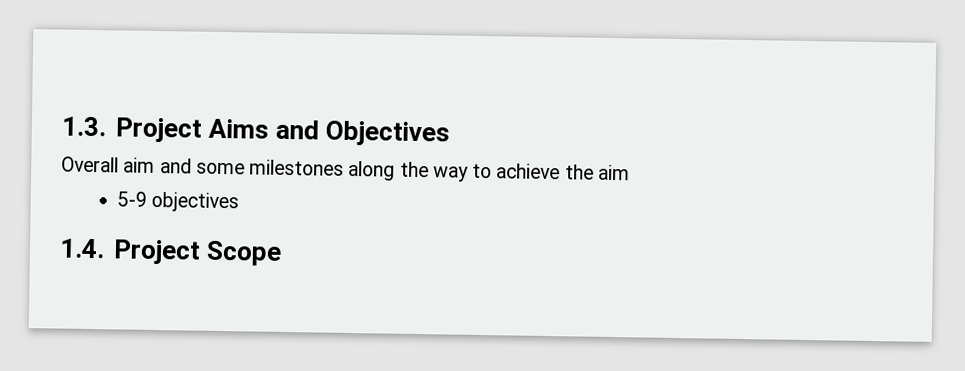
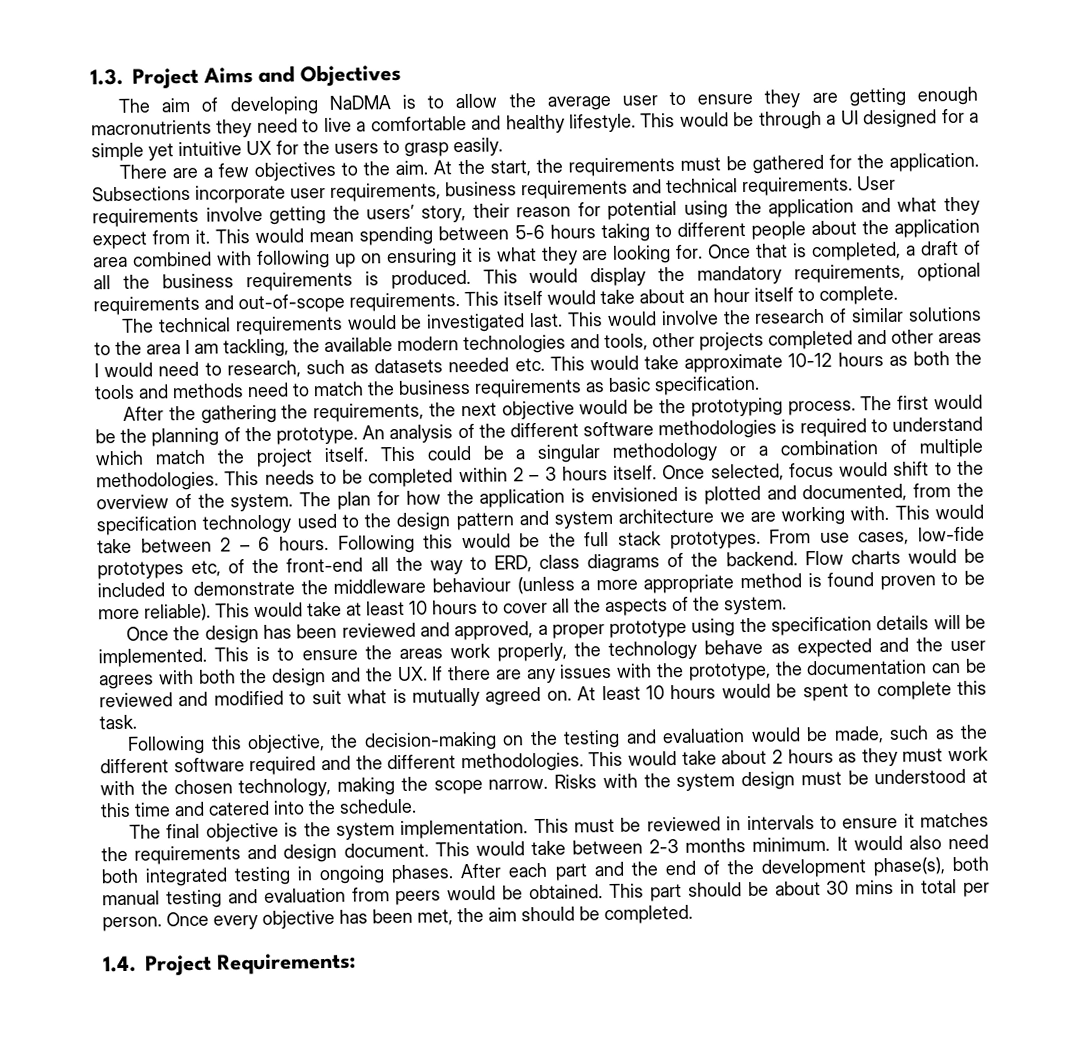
- Overall aim and some milestones along the way to achieve the aim
- 5-9 objectives
+ The aim of developing NaDMA is to allow the average user to ensure they are getting enough macronutrients they need to live a comfortable and healthy lifestyle. This would be through a UI designed for a simple yet intuitive UX for the users to grasp easily.
+ There are a few objectives to the aim. At the start, the requirements must be gathered for the application. Subsections incorporate user requirements, business requirements and technical requirements. User requirements involve getting the users’ story, their reason for potential using the application and what they expect from it. This would mean spending between 5-6 hours taking to different people about the application area combined with following up on ensuring it is what they are looking for. Once that is completed, a draft of all the business requirements is produced. This would display the mandatory requirements, optional requirements and out-of-scope requirements. This itself would take about an hour itself to complete.
+ The technical requirements would be investigated last. This would involve the research of similar solutions to the area I am tackling, the available modern technologies and tools, other projects completed and other areas I would need to research, such as datasets needed etc. This would take approximate 10-12 hours as both the tools and methods need to match the business requirements as basic specification.
+ After the gathering the requirements, the next objective would be the prototyping process. The first would be the planning of the prototype. An analysis of the different software methodologies is required to understand which match the project itself. This could be a singular methodology or a combination of multiple methodologies. This needs to be completed within 2 – 3 hours itself. Once selected, focus would shift to the overview of the system. The plan for how the application is envisioned is plotted and documented, from the specification technology used to the design pattern and system architecture we are working with. This would take between 2 – 6 hours. Following this would be the full stack prototypes. From use cases, low-fide prototypes etc, of the front-end all the way to ERD, class diagrams of the backend. Flow charts would be included to demonstrate the middleware behaviour (unless a more appropriate method is found proven to be more reliable). This would take at least 10 hours to cover all the aspects of the system.
+ Once the design has been reviewed and approved, a proper prototype using the specification details will be implemented. This is to ensure the areas work properly, the technology behave as expected and the user agrees with both the design and the UX. If there are any issues with the prototype, the documentation can be reviewed and modified to suit what is mutually agreed on. At least 10 hours would be spent to complete this task.
+ Following this objective, the decision-making on the testing and evaluation would be made, such as the different software required and the different methodologies. This would take about 2 hours as they must work with the chosen technology, making the scope narrow. Risks with the system design must be understood at this time and catered into the schedule.
+ The final objective is the system implementation. This must be reviewed in intervals to ensure it matches the requirements and design document. This would take between 2-3 months minimum. It would also need both integrated testing in ongoing phases. After each part and the end of the development phase(s), both manual testing and evaluation from peers would be obtained. This part should be about 30 mins in total per person. Once every objective has been met, the aim should be completed.
- 1.4. Project Scope
+ 1.4. Project Requirements:

